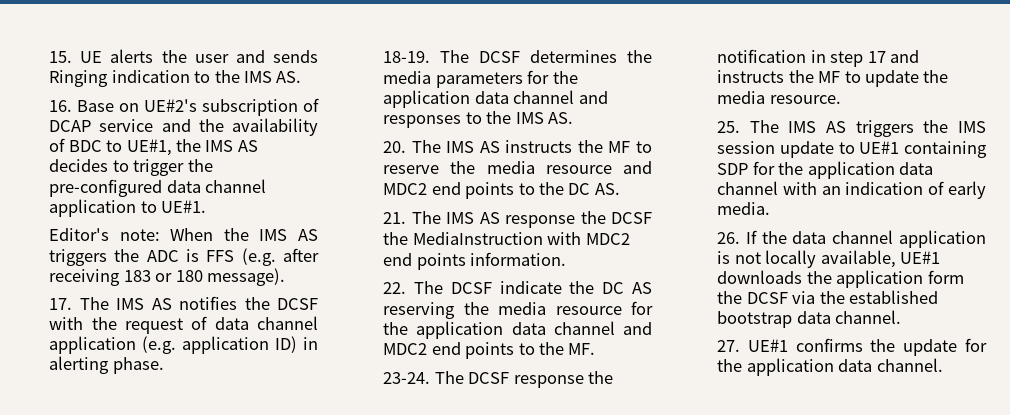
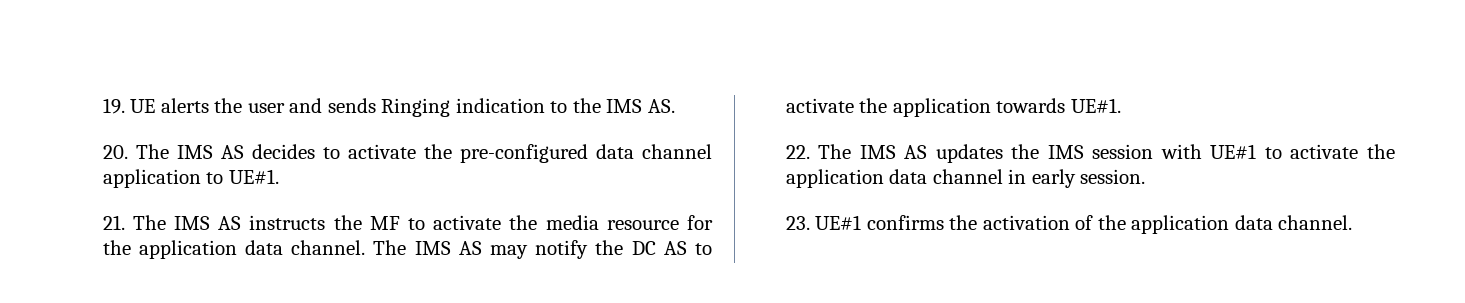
- 15. UE alerts the user and sends Ringing indication to the IMS AS.
+ 19. UE alerts the user and sends Ringing indication to the IMS AS.
- 16. Base on UE#2's subscription of DCAP service and the availability of BDC to UE#1, the IMS AS decides to trigger the pre-configured data channel application to UE#1.
+ 20. The IMS AS decides to activate the pre-configured data channel application to UE#1.
- Editor's note: When the IMS AS triggers the ADC is FFS (e.g. after receiving 183 or 180 message).
- 17. The IMS AS notifies the DCSF with the request of data channel application (e.g. application ID) in alerting phase.
- 18-19. The DCSF determines the media parameters for the application data channel and responses to the IMS AS.
- 20. The IMS AS instructs the MF to reserve the media resource and MDC2 end points to the DC AS.
- 21. The IMS AS response the DCSF the MediaInstruction with MDC2 end points information.
- 22. The DCSF indicate the DC AS reserving the media resource for the application data channel and MDC2 end points to the MF.
- 23-24. The DCSF response the notification in step 17 and instructs the MF to update the media resource.
- 25. The IMS AS triggers the IMS session update to UE#1 containing SDP for the application data channel with an indication of early media.
- 26. If the data channel application is not locally available, UE#1 downloads the application form the DCSF via the established bootstrap data channel.
- 27. UE#1 confirms the update for the application data channel.
+ 21. The IMS AS instructs the MF to activate the media resource for the application data channel. The IMS AS may notify the DC AS to activate the application towards UE#1.
+ 22. The IMS AS updates the IMS session with UE#1 to activate the application data channel in early session.
+ 23. UE#1 confirms the activation of the application data channel.

